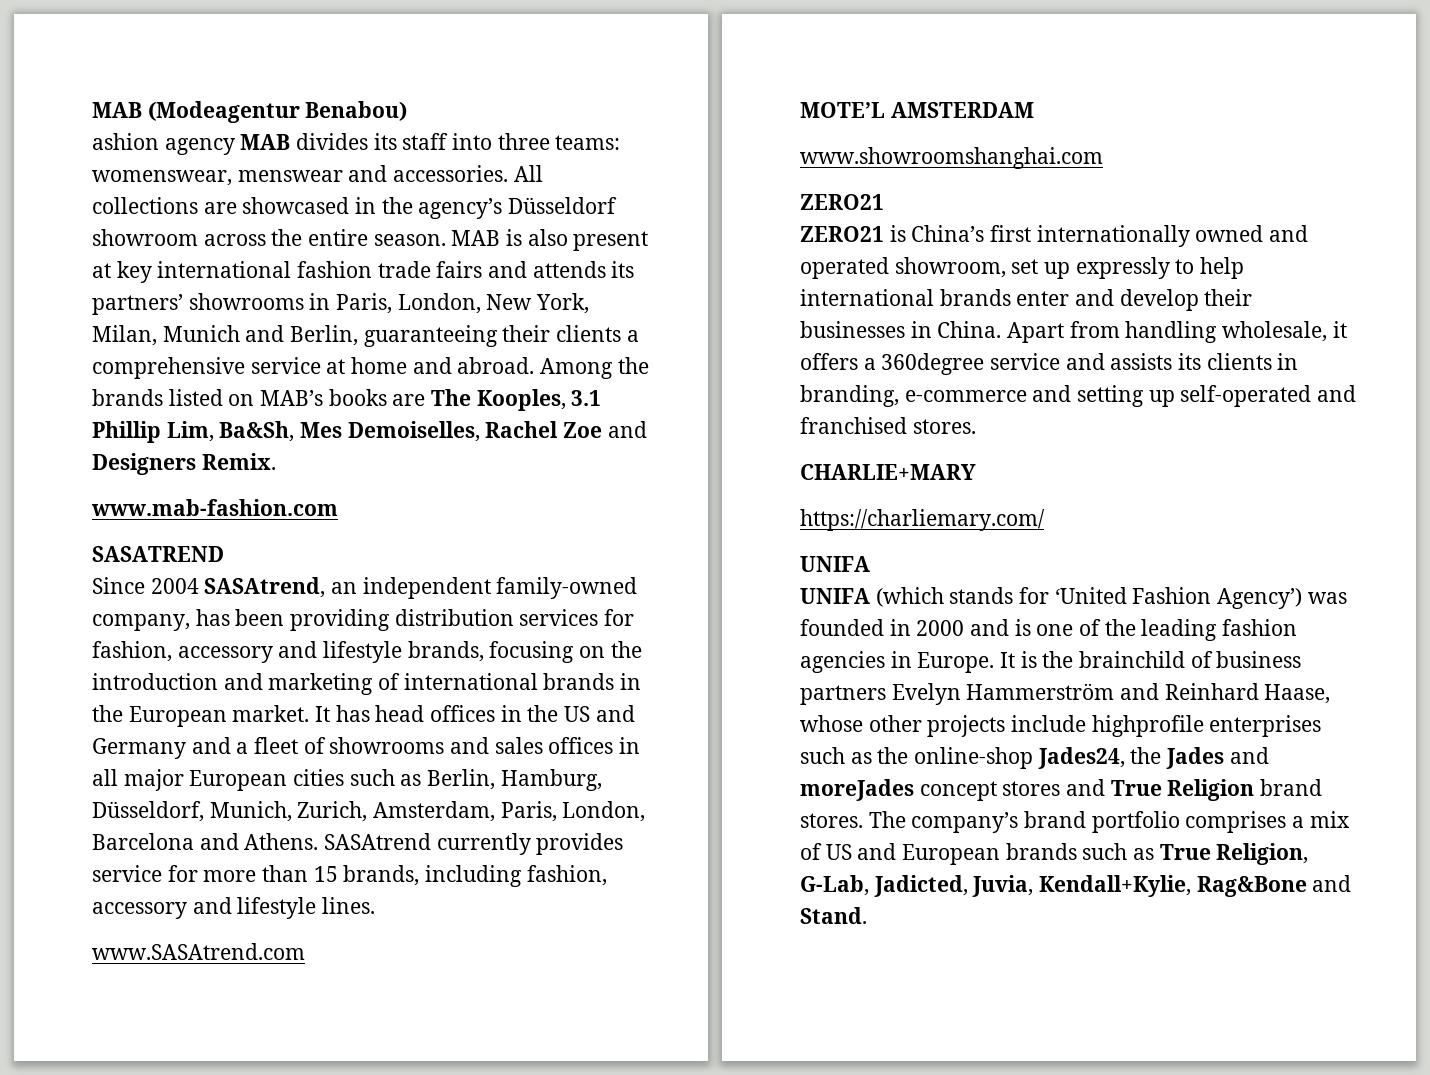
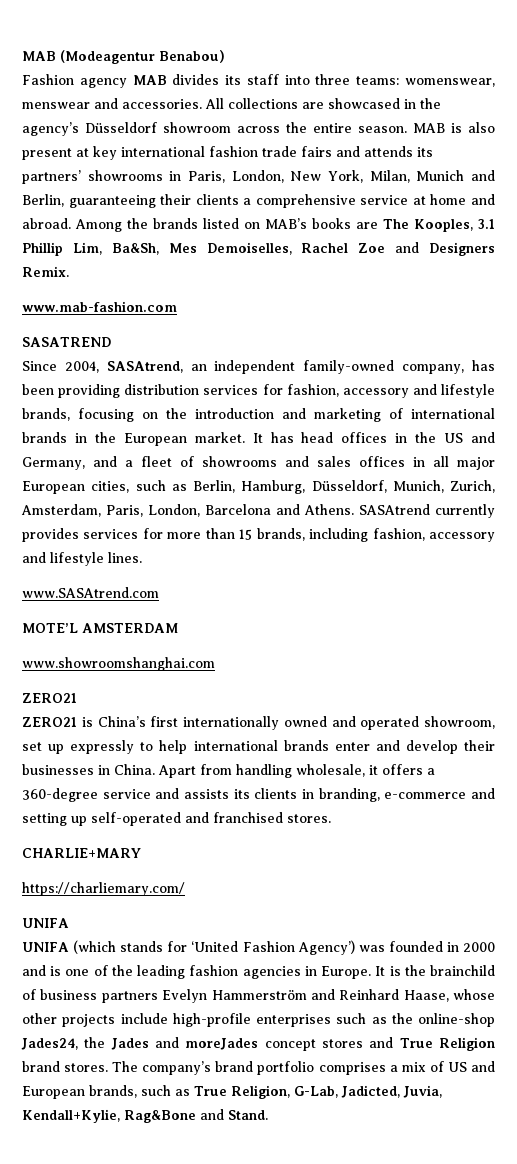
- ashion agency MAB divides its staff into three teams: womenswear, menswear and accessories.
+ Fashion agency MAB divides its staff into three teams: womenswear, menswear and accessories.
- Since 2004 SASAtrend, an independent family-owned company, has been providing distribution services for fashion, accessory and lifestyle brands, focusing on the introduction and marketing of international brands in the European market.
+ Since 2004, SASAtrend, an independent family-owned company, has been providing distribution services for fashion, accessory and lifestyle brands, focusing on the introduction and marketing of international brands in the European market.
- It has head offices in the US and Germany and a fleet of showrooms and sales offices in all major European cities such as Berlin, Hamburg, Düsseldorf, Munich, Zurich, Amsterdam, Paris, London, Barcelona and Athens.
+ It has head offices in the US and Germany, and a fleet of showrooms and sales offices in all major European cities, such as Berlin, Hamburg, Düsseldorf, Munich, Zurich, Amsterdam, Paris, London, Barcelona and Athens.
- SASAtrend currently provides service for more than 15 brands, including fashion, accessory and lifestyle lines.
+ SASAtrend currently provides services for more than 15 brands, including fashion, accessory and lifestyle lines.
- Apart from handling wholesale, it offers a 360degree service and assists its clients in branding, e-commerce and setting up self-operated and franchised stores.
+ Apart from handling wholesale, it offers a 360-degree service and assists its clients in branding, e-commerce and setting up self-operated and franchised stores.
- It is the brainchild of business partners Evelyn Hammerström and Reinhard Haase, whose other projects include highprofile enterprises such as the online-shop Jades24, the Jades and moreJades concept stores and True Religion brand stores.
+ It is the brainchild of business partners Evelyn Hammerström and Reinhard Haase, whose other projects include high-profile enterprises such as the online-shop Jades24, the Jades and moreJades concept stores and True Religion brand stores.
- The company’s brand portfolio comprises a mix of US and European brands such as True Religion, G-Lab, Jadicted, Juvia, Kendall+Kylie, Rag&Bone and Stand.
+ The company’s brand portfolio comprises a mix of US and European brands, such as True Religion, G-Lab, Jadicted, Juvia, Kendall+Kylie, Rag&Bone and Stand.

